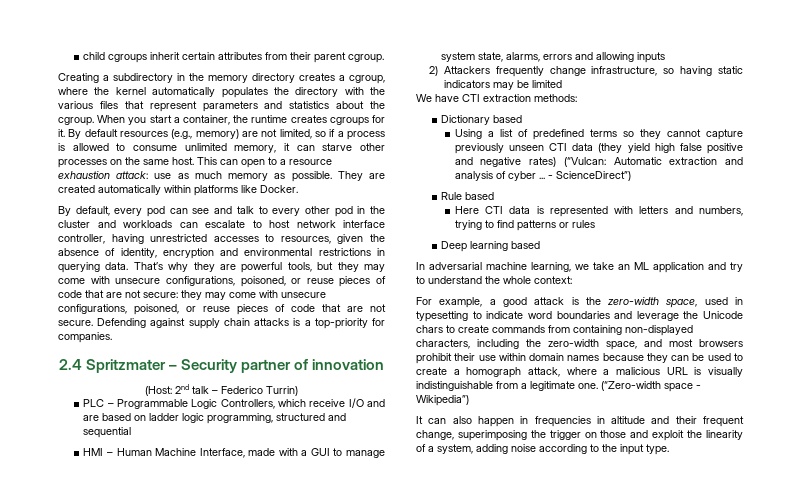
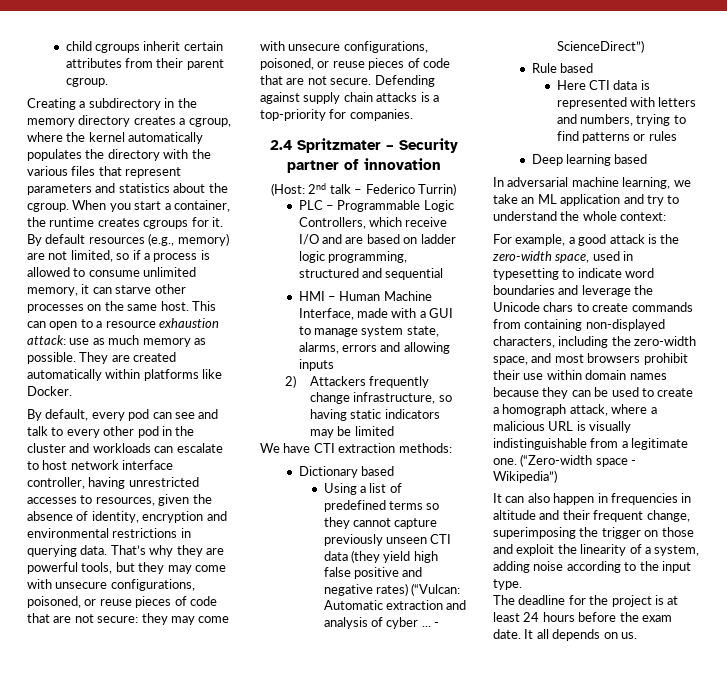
+ The deadline for the project is at least 24 hours before the exam date. It all depends on us.

